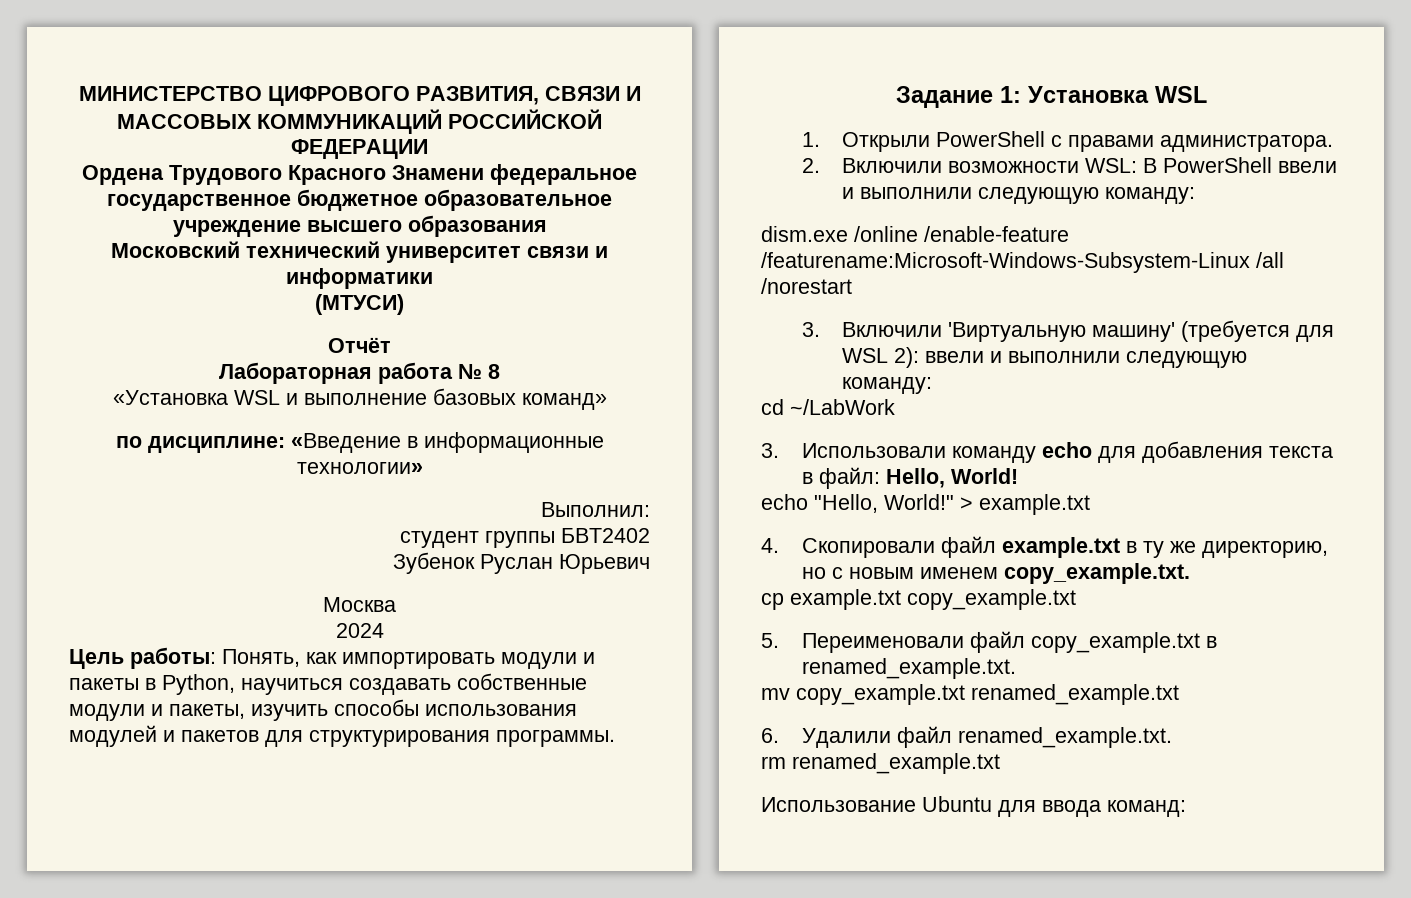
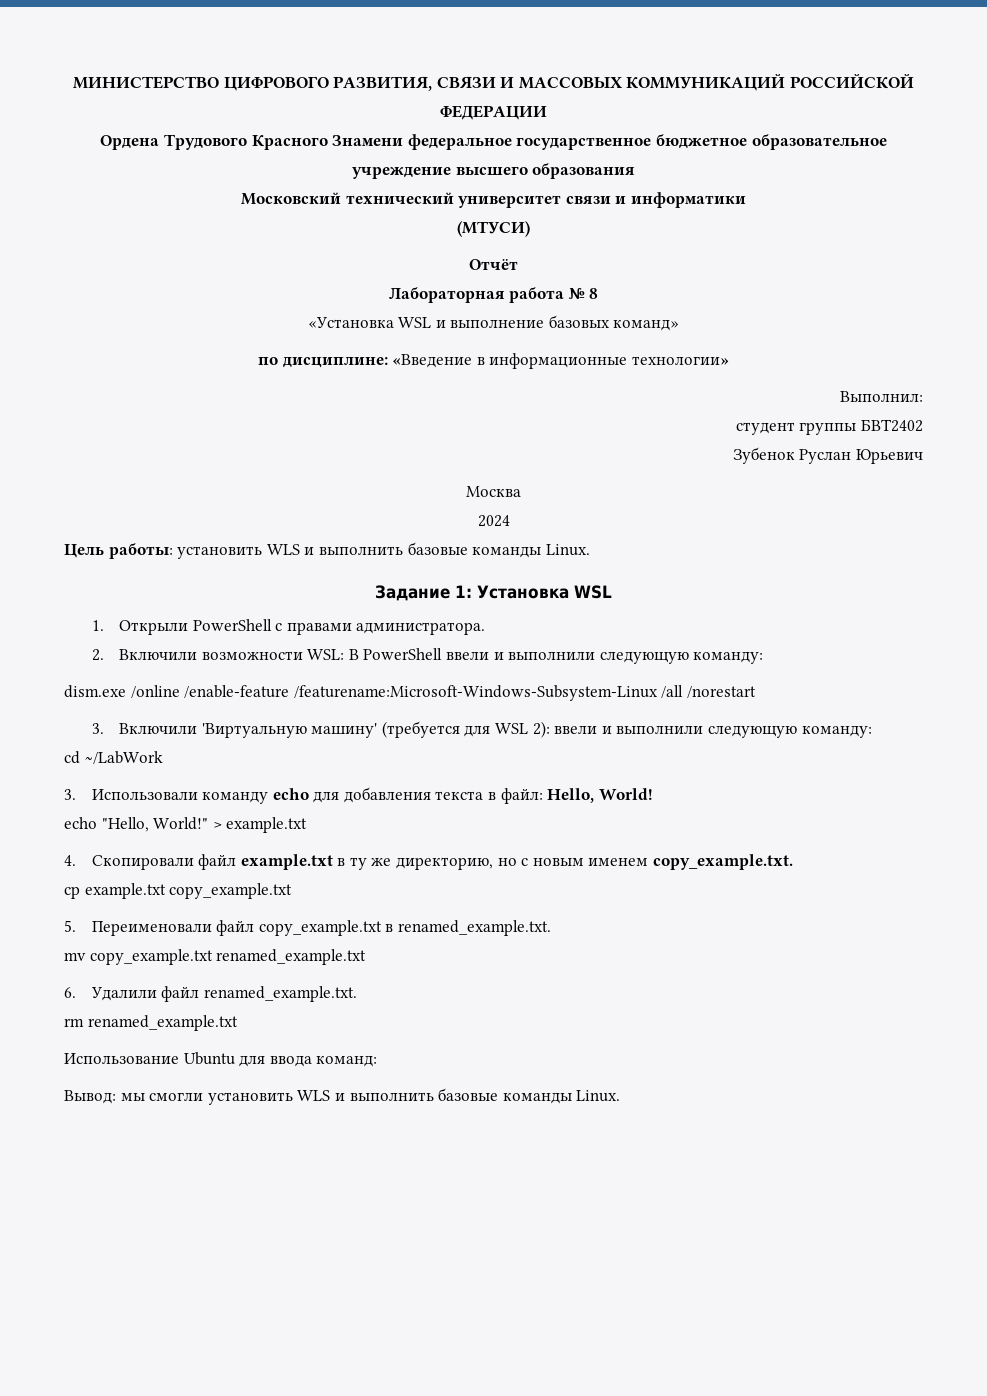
- Цель работы: Понять, как импортировать модули и пакеты в Python, научиться создавать собственные модули и пакеты, изучить способы использования модулей и пакетов для структурирования программы.
+ Цель работы: установить WLS и выполнить базовые команды Linux.
+ Вывод: мы смогли установить WLS и выполнить базовые команды Linux.

